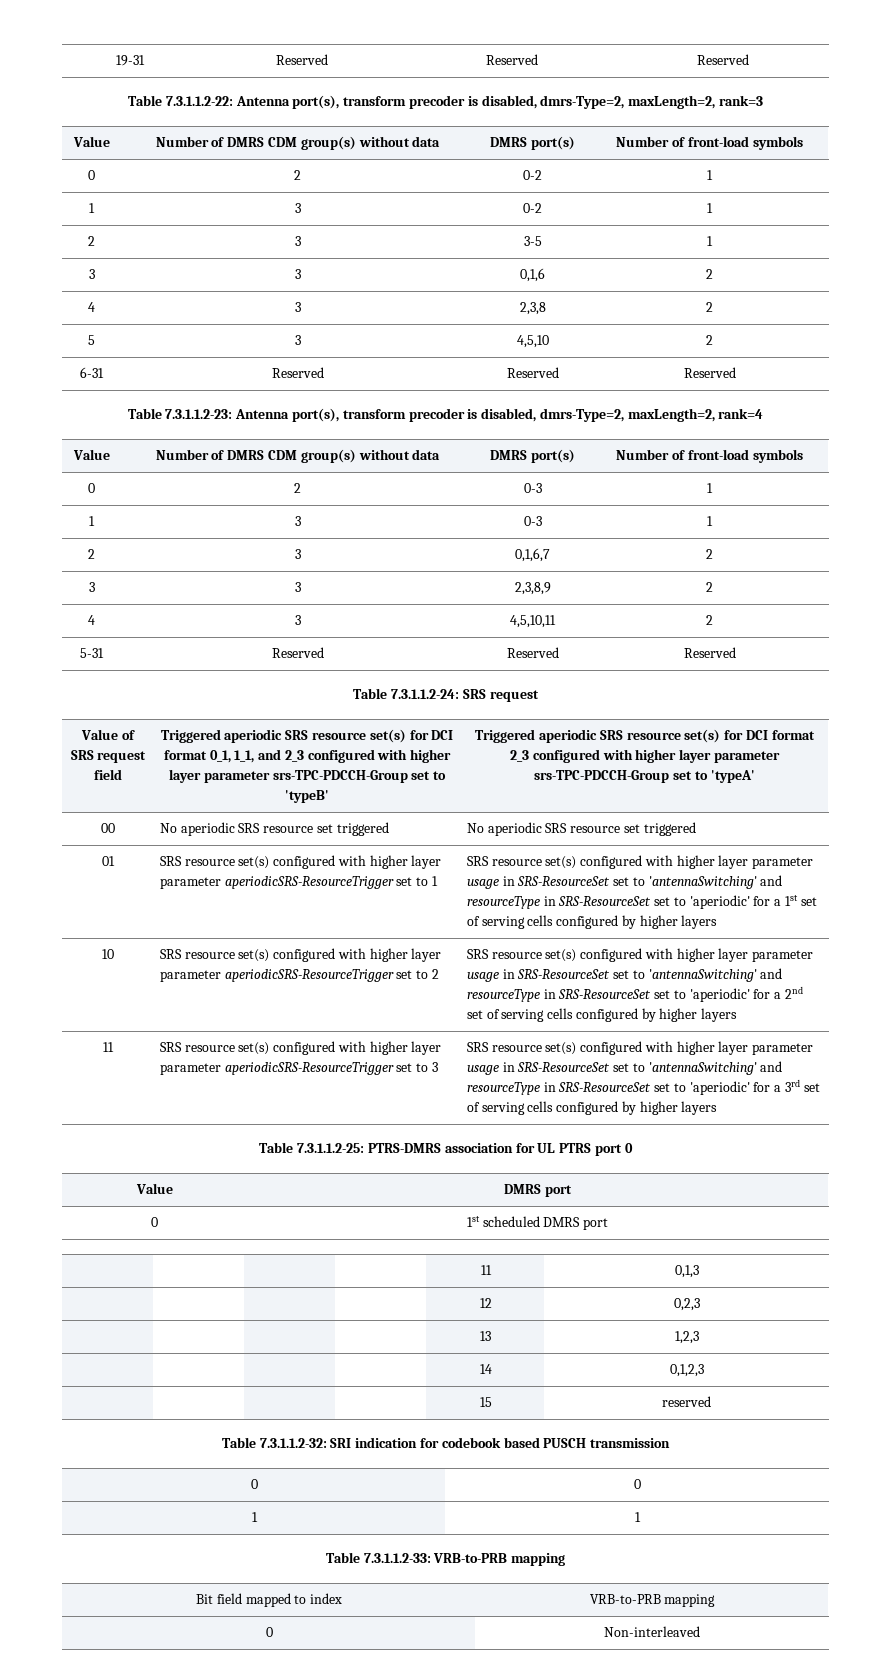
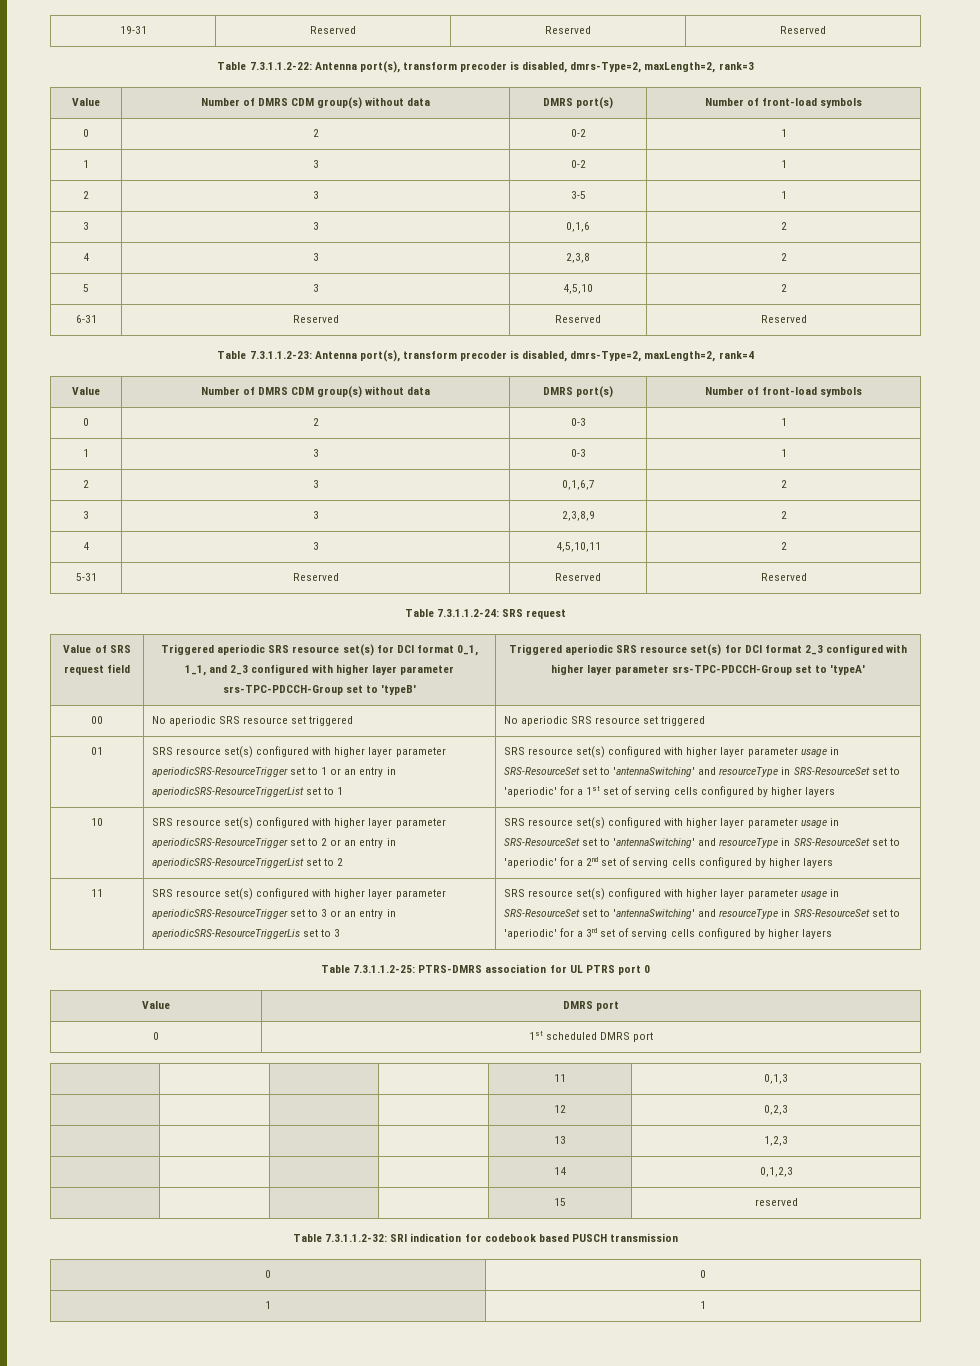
- SRS resource set(s) configured with higher layer parameter aperiodicSRS-ResourceTrigger set to 1
+ SRS resource set(s) configured with higher layer parameter aperiodicSRS-ResourceTrigger set to 1 or an entry in aperiodicSRS-ResourceTriggerList set to 1
- SRS resource set(s) configured with higher layer parameter aperiodicSRS-ResourceTrigger set to 2
+ SRS resource set(s) configured with higher layer parameter aperiodicSRS-ResourceTrigger set to 2 or an entry in aperiodicSRS-ResourceTriggerList set to 2
- SRS resource set(s) configured with higher layer parameter aperiodicSRS-ResourceTrigger set to 3
+ SRS resource set(s) configured with higher layer parameter aperiodicSRS-ResourceTrigger set to 3 or an entry in aperiodicSRS-ResourceTriggerLis set to 3
- Table 7.3.1.1.2-33: VRB-to-PRB mapping
- Bit field mapped to index | VRB-to-PRB mapping
- 0 | Non-interleaved

